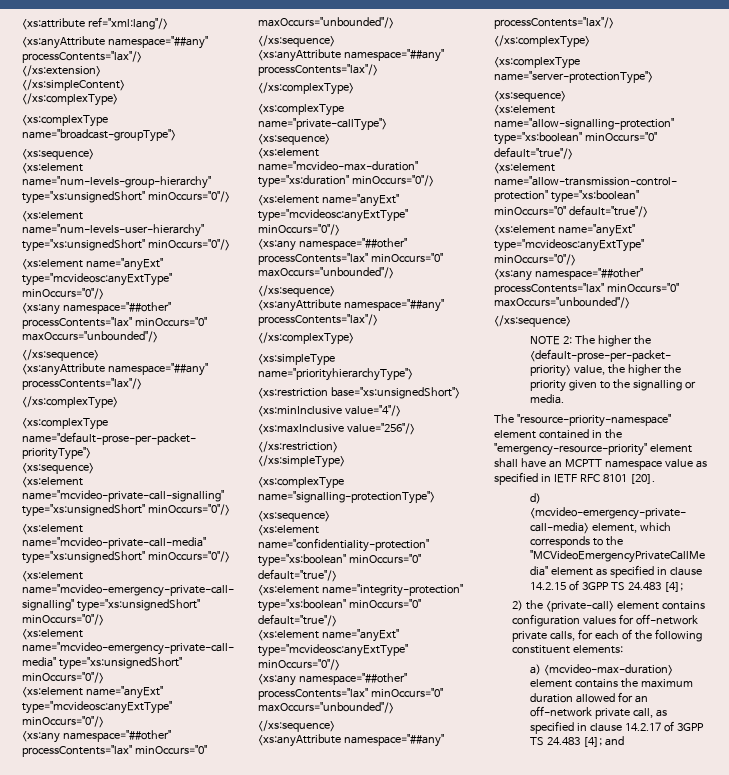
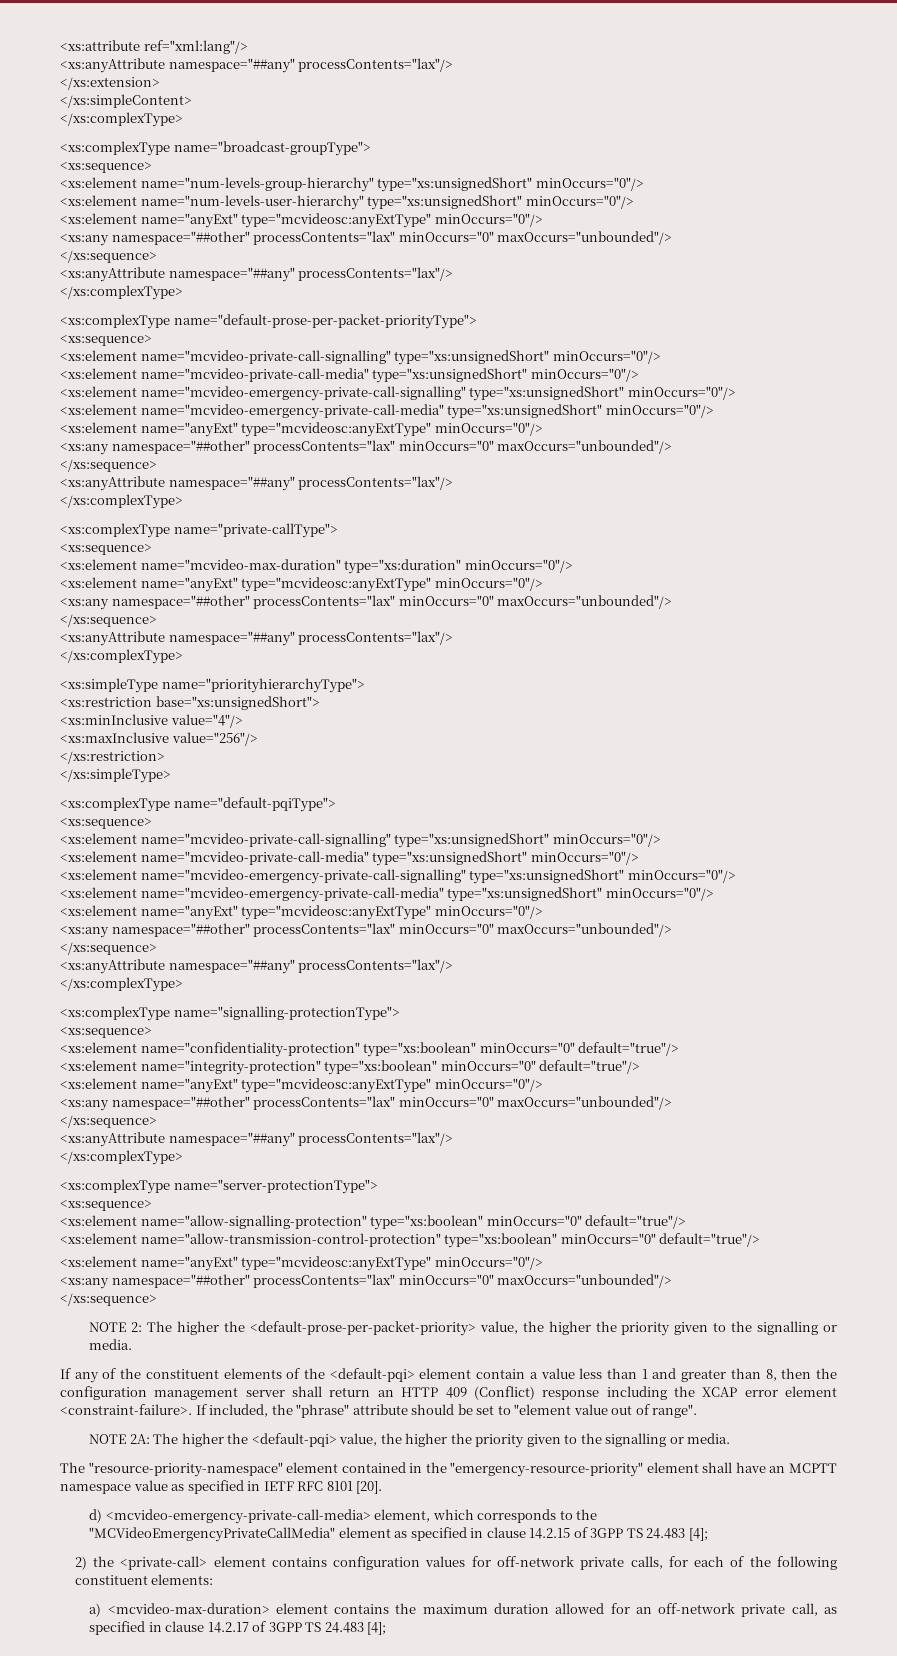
+ <xs:complexType name="default-pqiType">
+ <xs:sequence>
+ <xs:element name="mcvideo-private-call-signalling" type="xs:unsignedShort" minOccurs="0"/>
+ <xs:element name="mcvideo-private-call-media" type="xs:unsignedShort" minOccurs="0"/>
+ <xs:element name="mcvideo-emergency-private-call-signalling" type="xs:unsignedShort" minOccurs="0"/>
+ <xs:element name="mcvideo-emergency-private-call-media" type="xs:unsignedShort" minOccurs="0"/>
+ <xs:element name="anyExt" type="mcvideosc:anyExtType" minOccurs="0"/>
+ <xs:any namespace="##other" processContents="lax" minOccurs="0" maxOccurs="unbounded"/>
+ </xs:sequence>
+ <xs:anyAttribute namespace="##any" processContents="lax"/>
+ </xs:complexType>
+ If any of the constituent elements of the <default-pqi> element contain a value less than 1 and greater than 8, then the configuration management server shall return an HTTP 409 (Conflict) response including the XCAP error element <constraint-failure>. If included, the "phrase" attribute should be set to "element value out of range".
+ NOTE 2A: The higher the <default-pqi> value, the higher the priority given to the signalling or media.
- a) <mcvideo-max-duration> element contains the maximum duration allowed for an off-network private call, as specified in clause 14.2.17 of 3GPP TS 24.483 [4]; and
+ a) <mcvideo-max-duration> element contains the maximum duration allowed for an off-network private call, as specified in clause 14.2.17 of 3GPP TS 24.483 [4];

